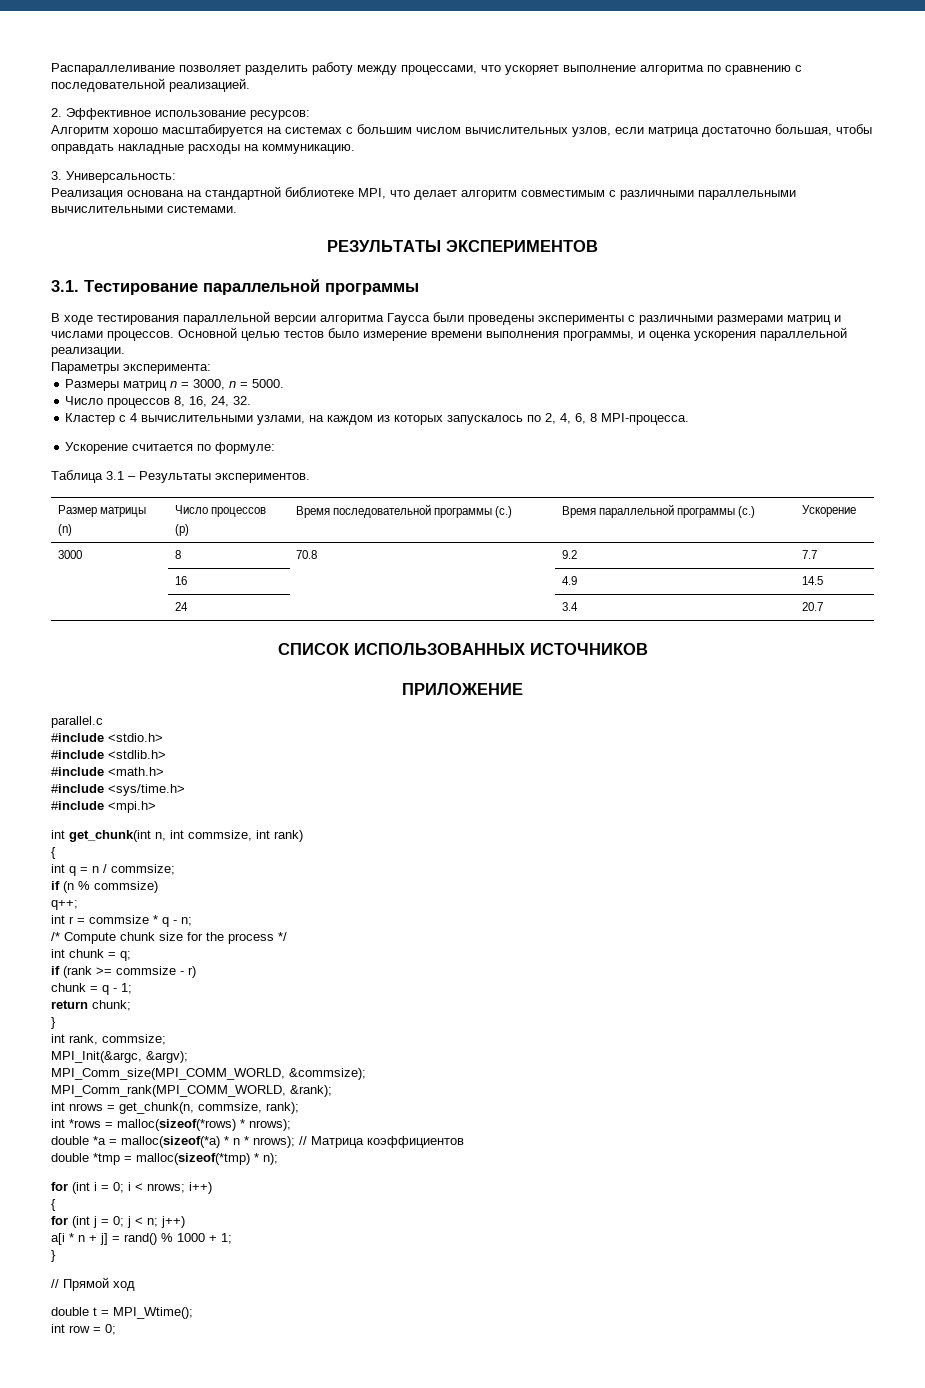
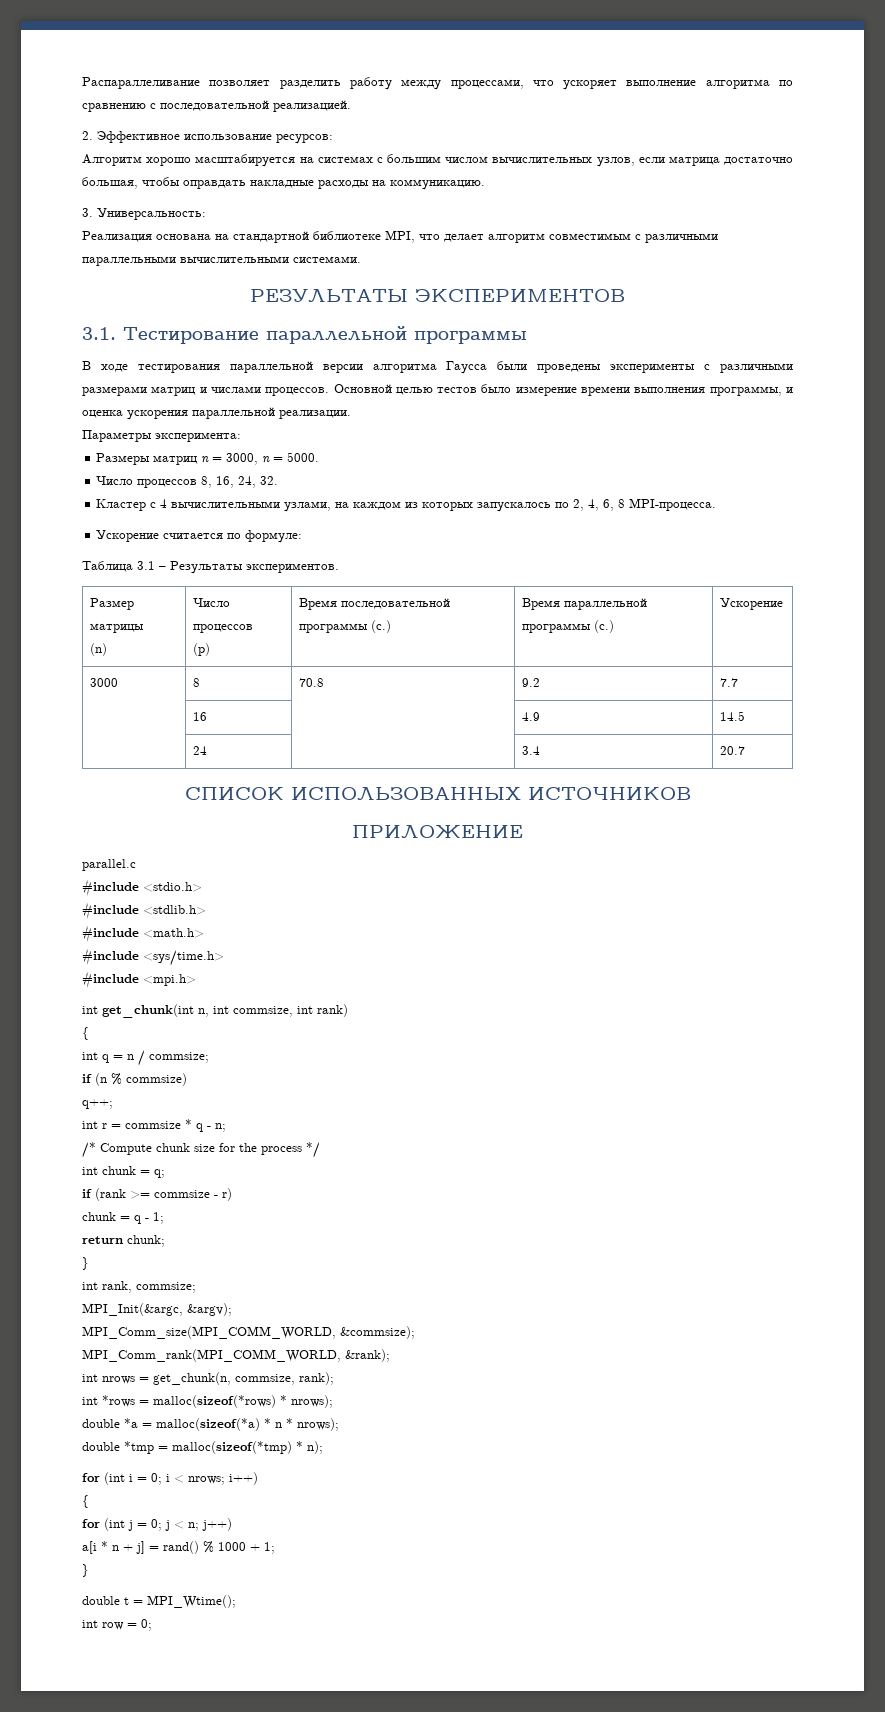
- double *a = malloc(sizeof(*a) * n * nrows); // Матрица коэффициентов
+ double *a = malloc(sizeof(*a) * n * nrows);
- // Прямой ход

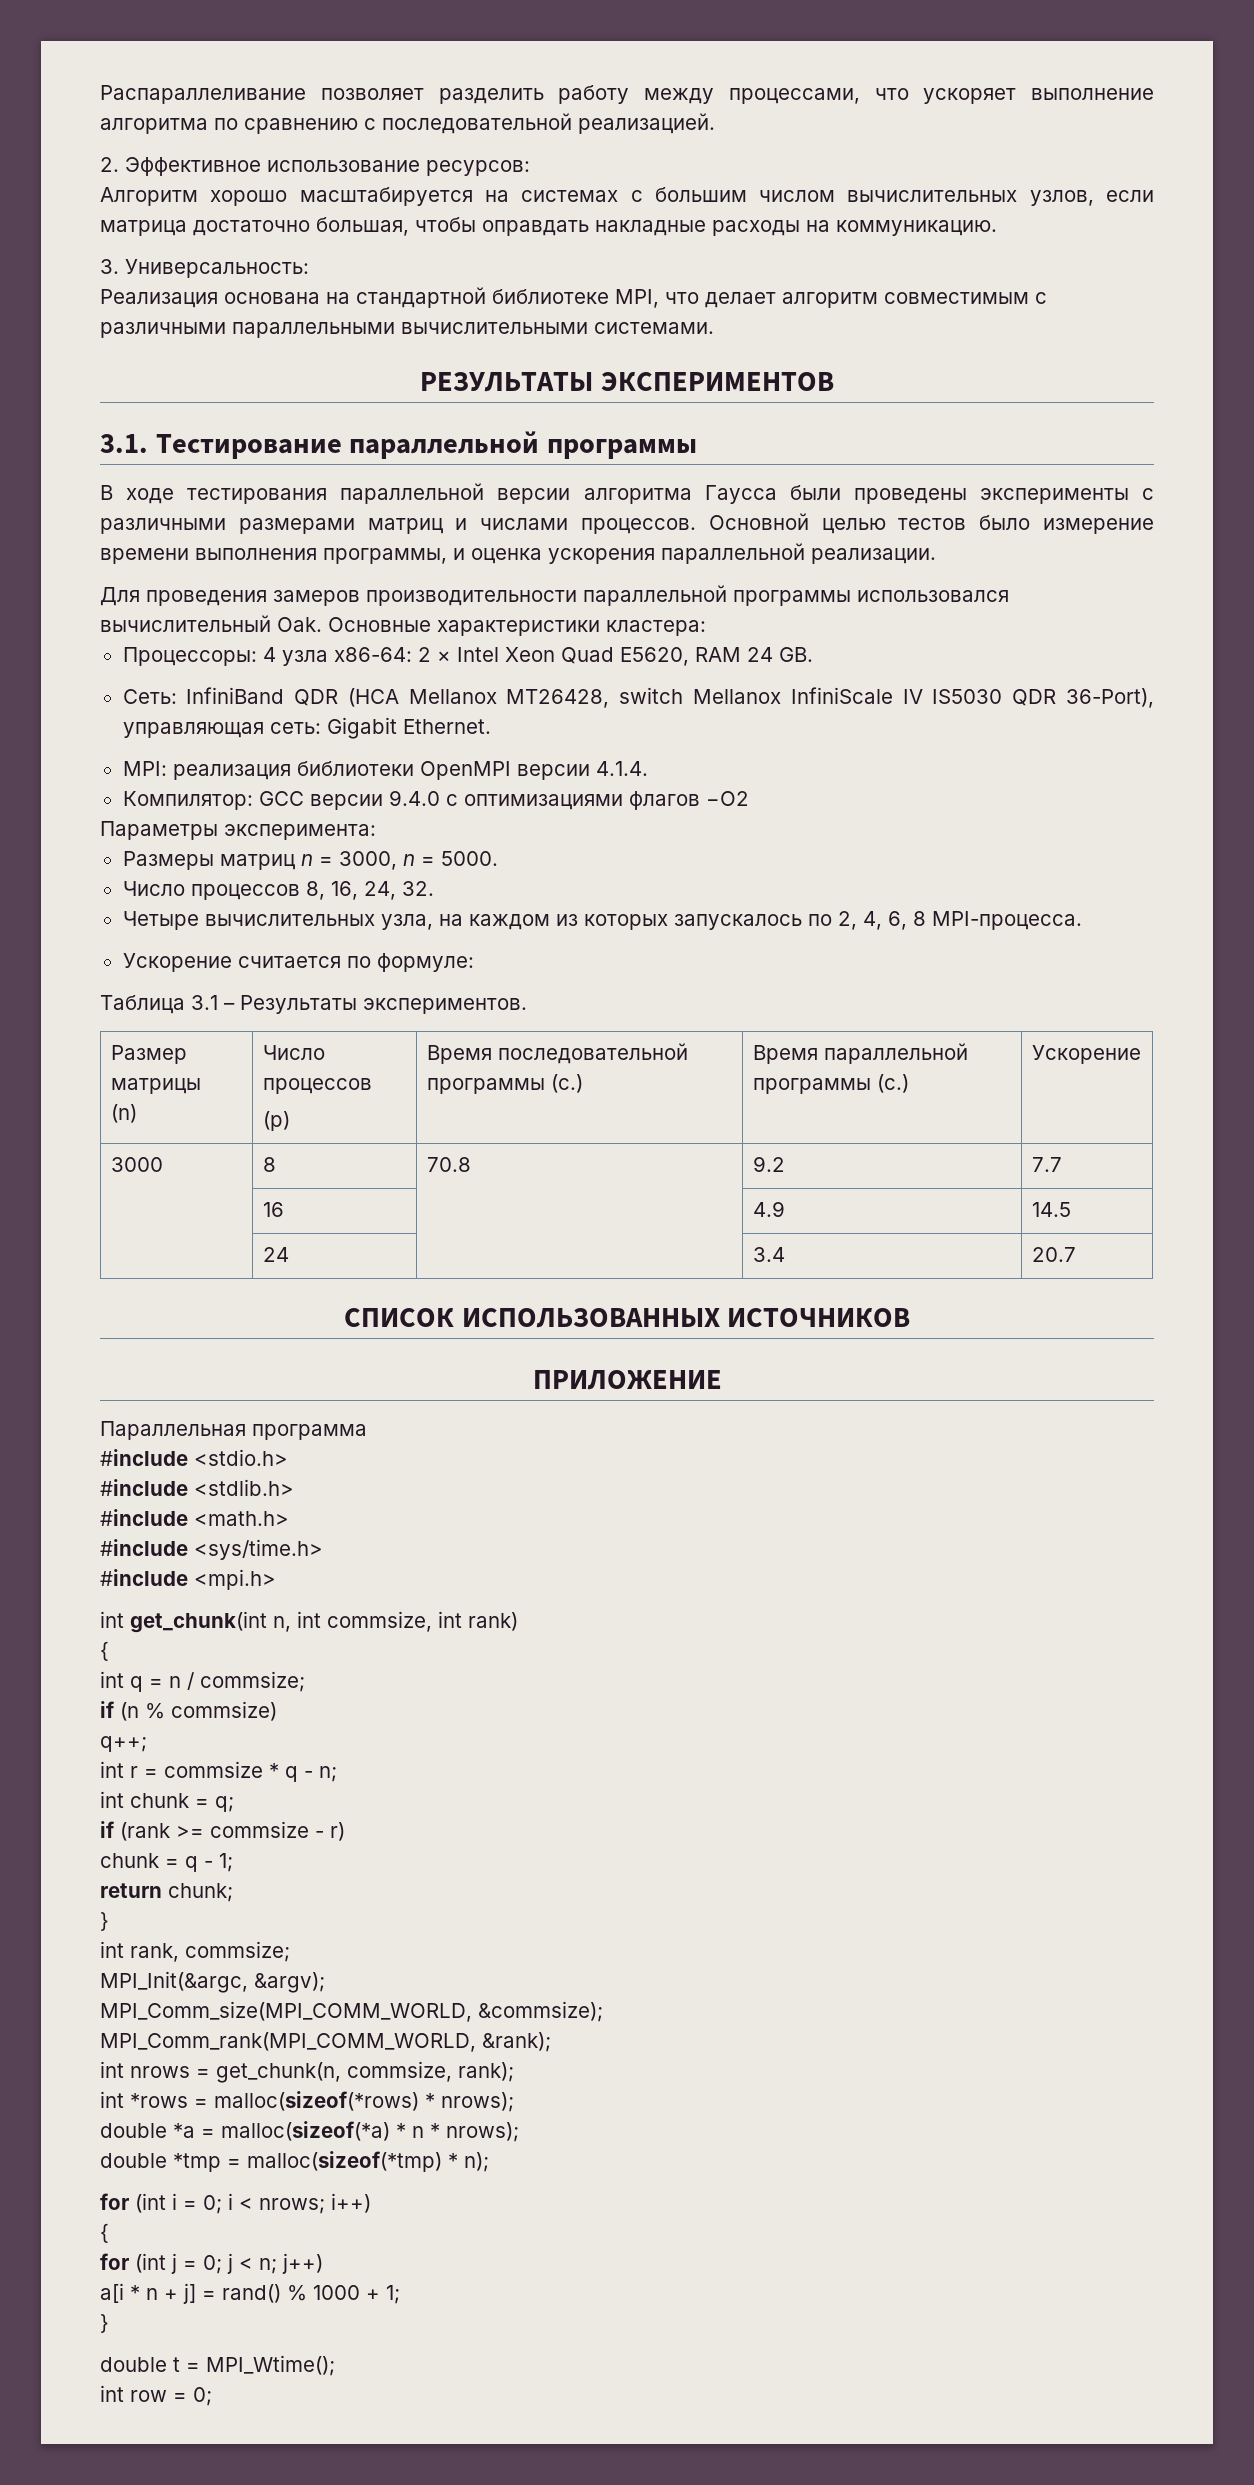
+ Для проведения замеров производительности параллельной программы использовался вычислительный Oak. Основные характеристики кластера:
+ Процессоры: 4 узла x86-64: 2 × Intel Xeon Quad E5620, RAM 24 GB.
+ Сеть: InfiniBand QDR (HCA Mellanox MT26428, switch Mellanox InfiniScale IV IS5030 QDR 36-Port), управляющая сеть: Gigabit Ethernet.
+ MPI: реализация библиотеки OpenMPI версии 4.1.4.
+ Компилятор: GCC версии 9.4.0 с оптимизациями флагов −O2
- Кластер с 4 вычислительными узлами, на каждом из которых запускалось по 2, 4, 6, 8 MPI-процесса.
+ Четыре вычислительных узла, на каждом из которых запускалось по 2, 4, 6, 8 MPI-процесса.
- parallel.c
+ Параллельная программа
- /* Compute chunk size for the process */

